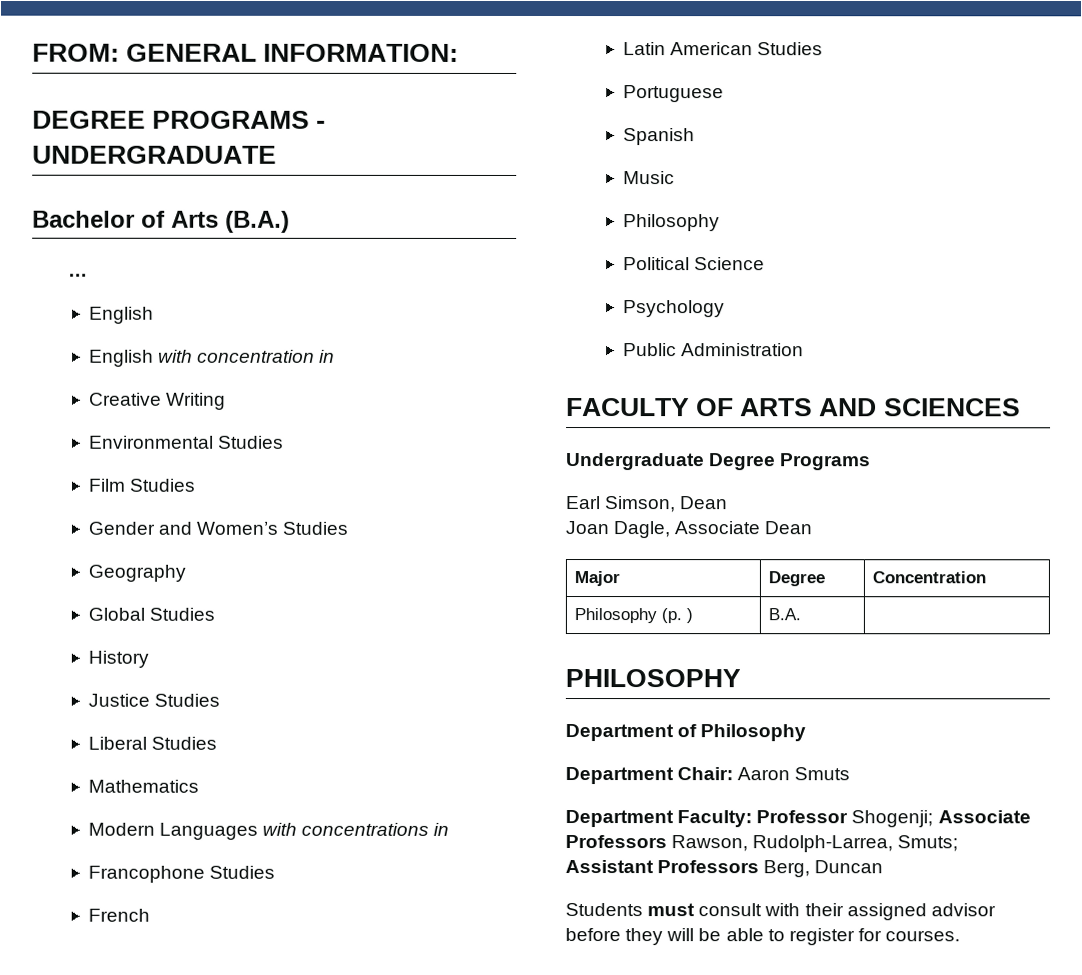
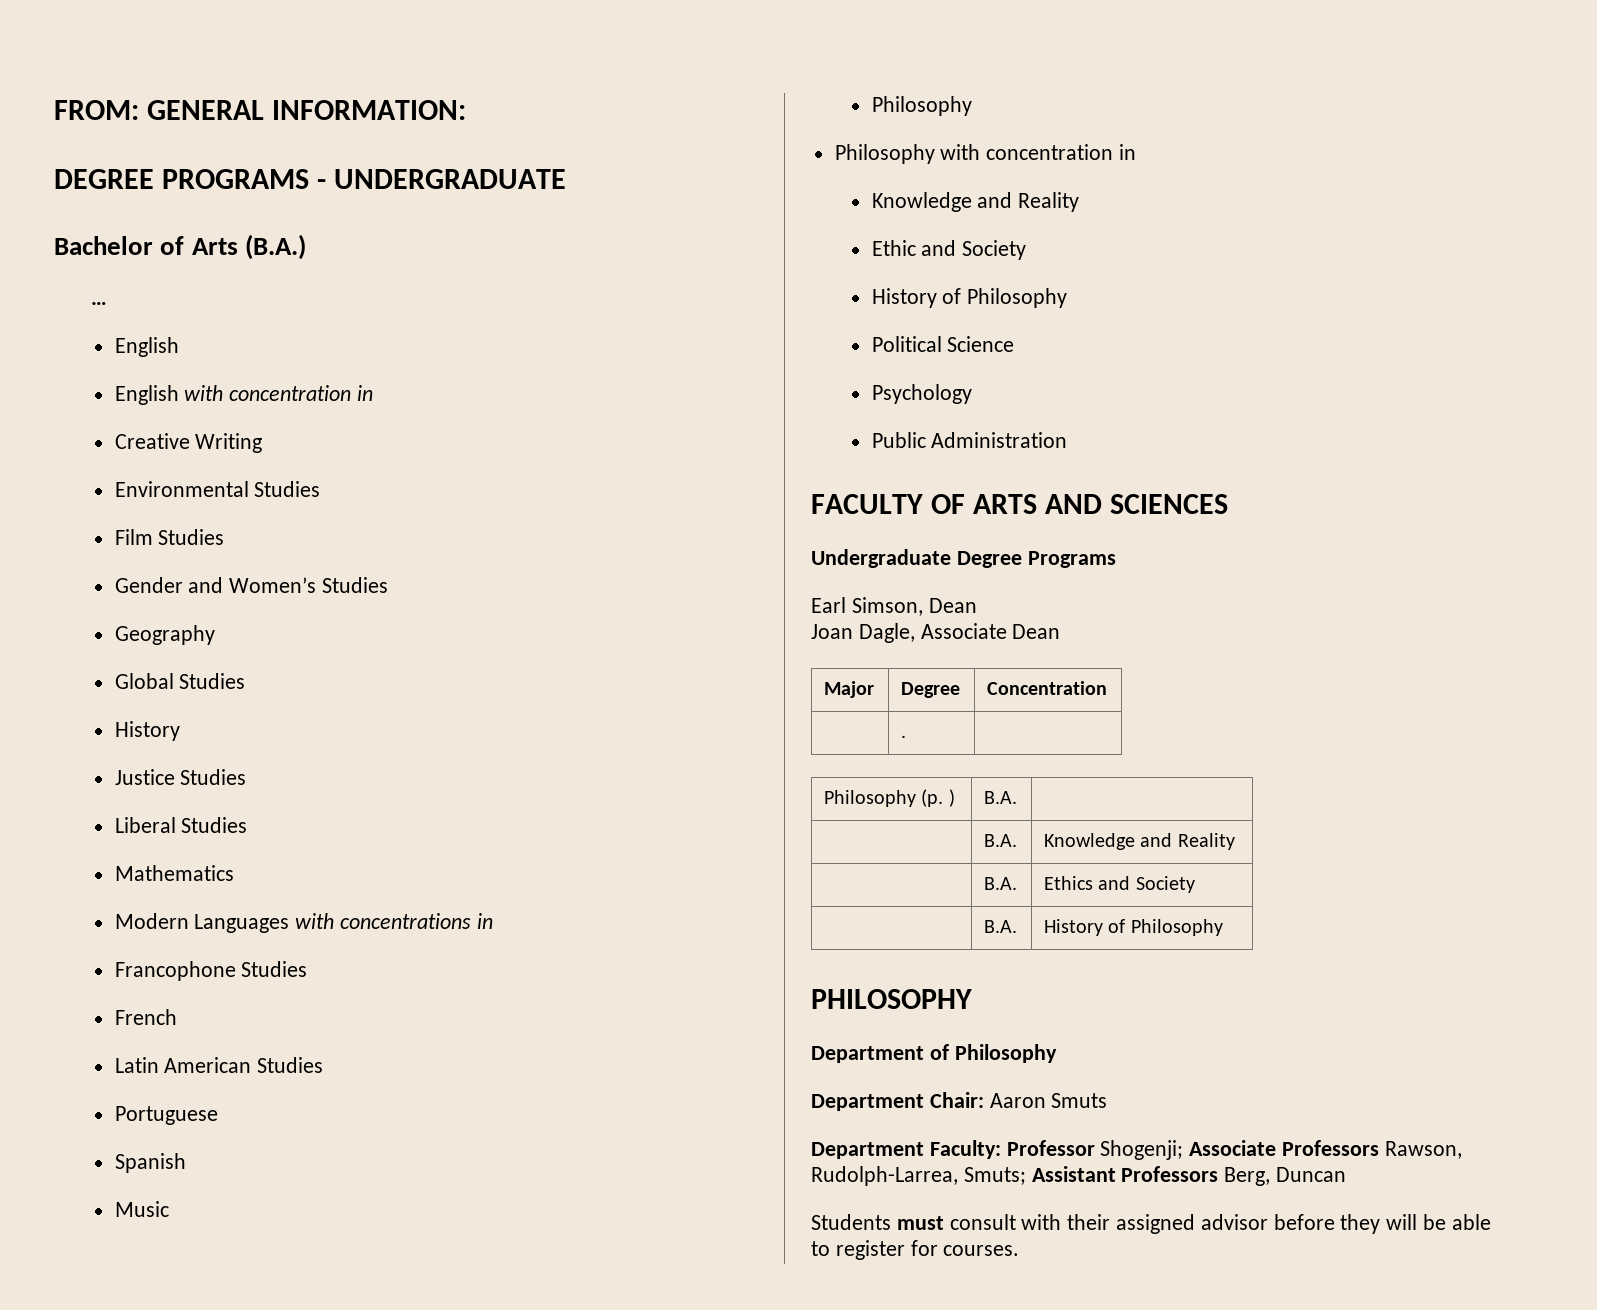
+ Philosophy with concentration in
+ Knowledge and Reality
+ Ethic and Society
+ History of Philosophy
+ | . |
+ | B.A. | Knowledge and Reality
+ | B.A. | Ethics and Society
+ | B.A. | History of Philosophy

